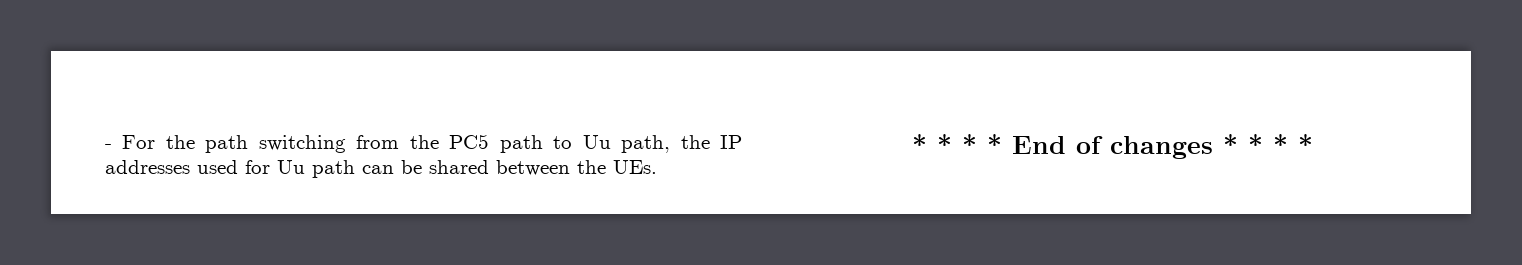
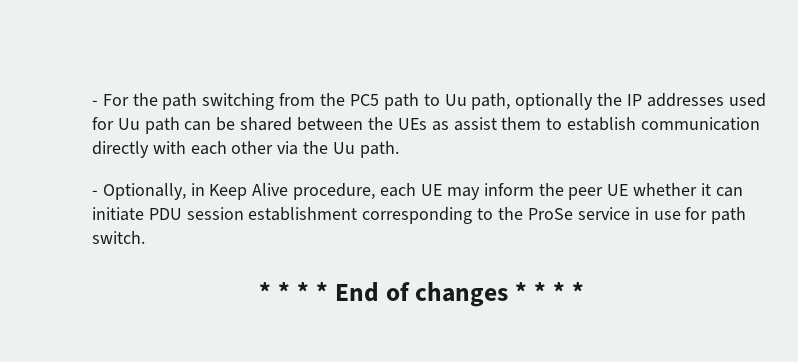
- - For the path switching from the PC5 path to Uu path, the IP addresses used for Uu path can be shared between the UEs.
+ - For the path switching from the PC5 path to Uu path, optionally the IP addresses used for Uu path can be shared between the UEs as assist them to establish communication directly with each other via the Uu path.
+ - Optionally, in Keep Alive procedure, each UE may inform the peer UE whether it can initiate PDU session establishment corresponding to the ProSe service in use for path switch.

